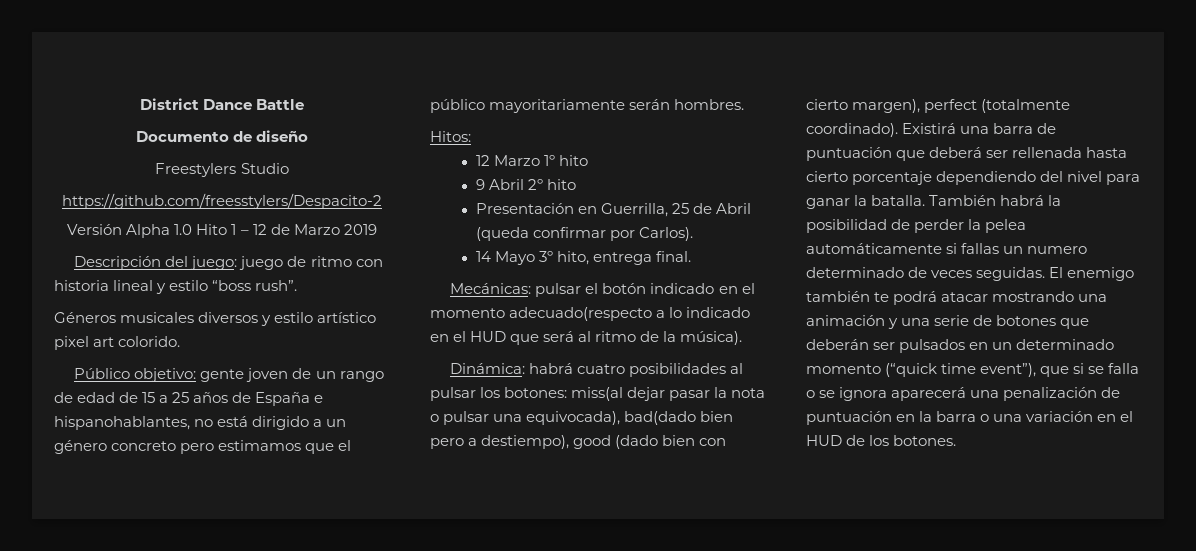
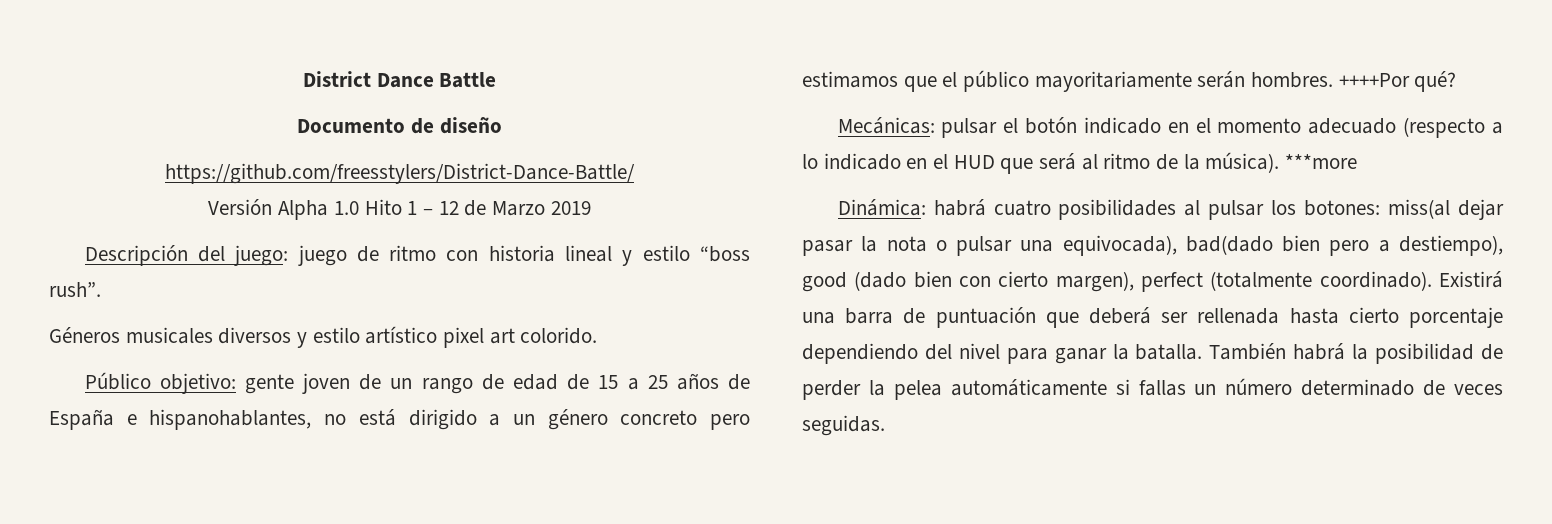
- Freestylers Studio
- https://github.com/freesstylers/Despacito-2
+ https://github.com/freesstylers/District-Dance-Battle/
- Público objetivo: gente joven de un rango de edad de 15 a 25 años de España e hispanohablantes, no está dirigido a un género concreto pero estimamos que el público mayoritariamente serán hombres.
- Hitos:
- 12 Marzo 1º hito
- 9 Abril 2º hito
- Presentación en Guerrilla, 25 de Abril (queda confirmar por Carlos).
- 14 Mayo 3º hito, entrega final.
+ Público objetivo: gente joven de un rango de edad de 15 a 25 años de España e hispanohablantes, no está dirigido a un género concreto pero estimamos que el público mayoritariamente serán hombres. ++++Por qué?
- Mecánicas: pulsar el botón indicado en el momento adecuado(respecto a lo indicado en el HUD que será al ritmo de la música).
+ Mecánicas: pulsar el botón indicado en el momento adecuado (respecto a lo indicado en el HUD que será al ritmo de la música). ***more
- También habrá la posibilidad de perder la pelea automáticamente si fallas un numero determinado de veces seguidas. El enemigo también te podrá atacar mostrando una animación y una serie de botones que deberán ser pulsados en un determinado momento (“quick time event”), que si se falla o se ignora aparecerá una penalización de puntuación en la barra o una variación en el HUD de los botones.
+ También habrá la posibilidad de perder la pelea automáticamente si fallas un número determinado de veces seguidas.

